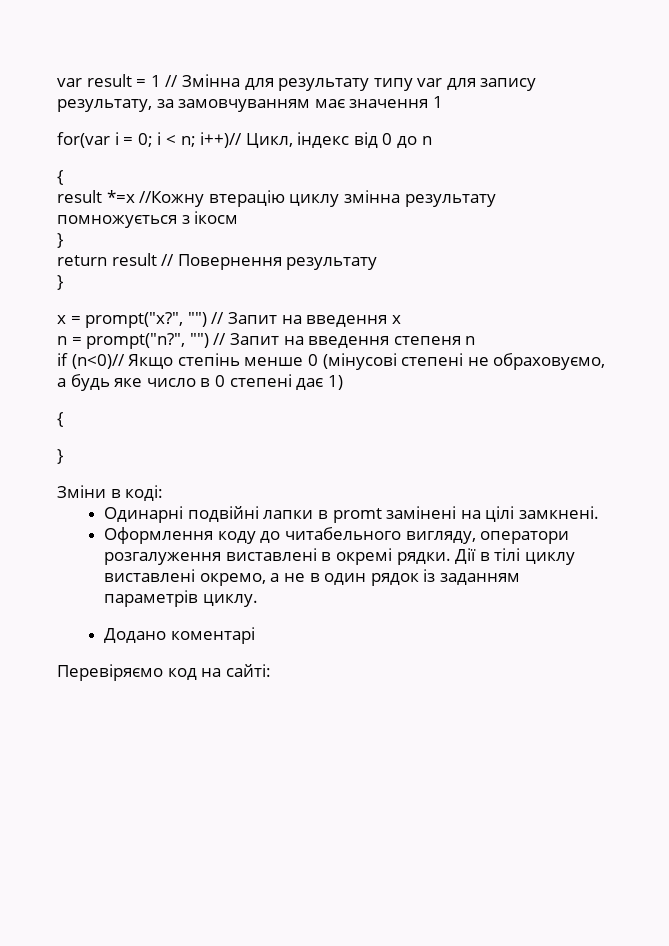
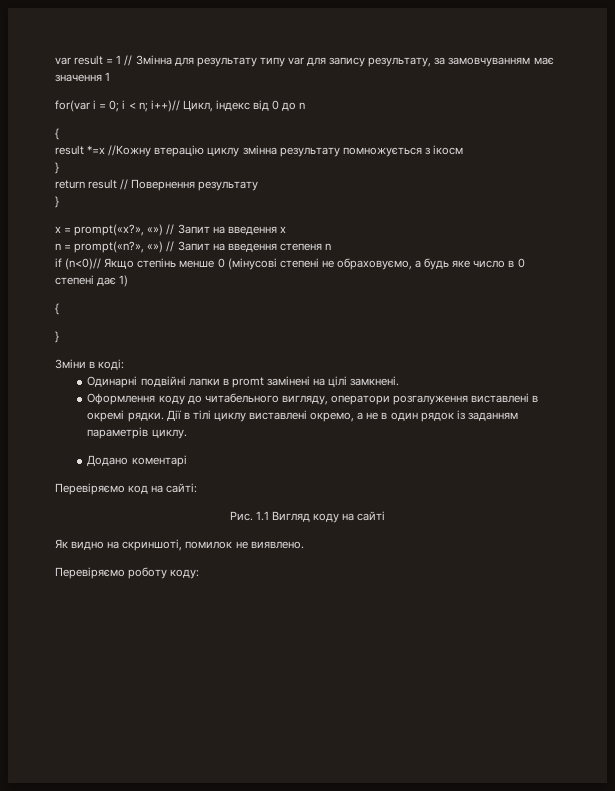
- x = prompt("x?", "") // Запит на введення x
+ x = prompt(«x?», «») // Запит на введення x
- n = prompt("n?", "") // Запит на введення степеня n
+ n = prompt(«n?», «») // Запит на введення степеня n
+ Рис. 1.1 Вигляд коду на сайті
+ Як видно на скриншоті, помилок не виявлено.
+ Перевіряємо роботу коду:

